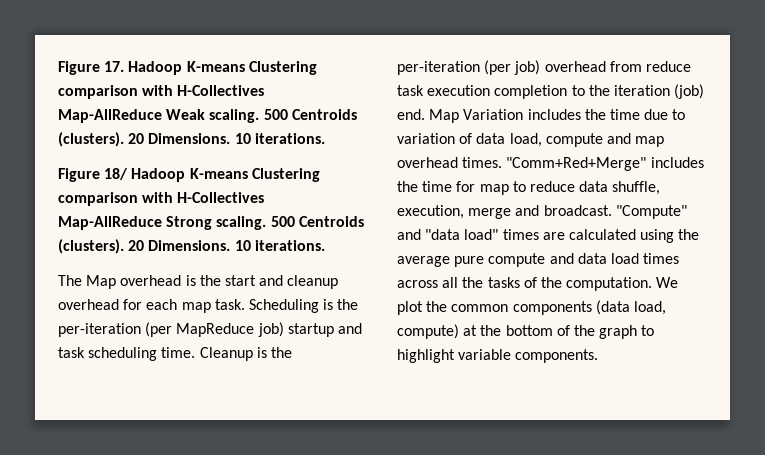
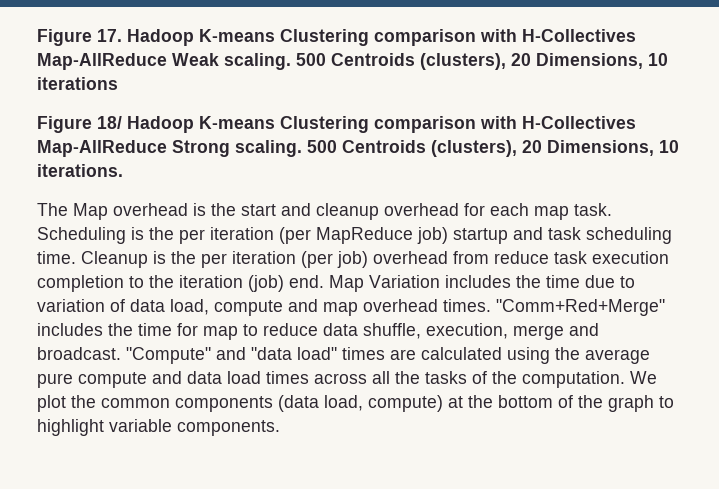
- Figure 17. Hadoop K-means Clustering comparison with H-Collectives Map-AllReduce Weak scaling. 500 Centroids (clusters). 20 Dimensions. 10 iterations.
+ Figure 17. Hadoop K-means Clustering comparison with H-Collectives Map-AllReduce Weak scaling. 500 Centroids (clusters), 20 Dimensions, 10 iterations
- Figure 18/ Hadoop K-means Clustering comparison with H-Collectives Map-AllReduce Strong scaling. 500 Centroids (clusters). 20 Dimensions. 10 iterations.
+ Figure 18/ Hadoop K-means Clustering comparison with H-Collectives Map-AllReduce Strong scaling. 500 Centroids (clusters), 20 Dimensions, 10 iterations.
- Scheduling is the per-iteration (per MapReduce job) startup and task scheduling time.
+ Scheduling is the per iteration (per MapReduce job) startup and task scheduling time.
- Cleanup is the per-iteration (per job) overhead from reduce task execution completion to the iteration (job) end.
+ Cleanup is the per iteration (per job) overhead from reduce task execution completion to the iteration (job) end.

